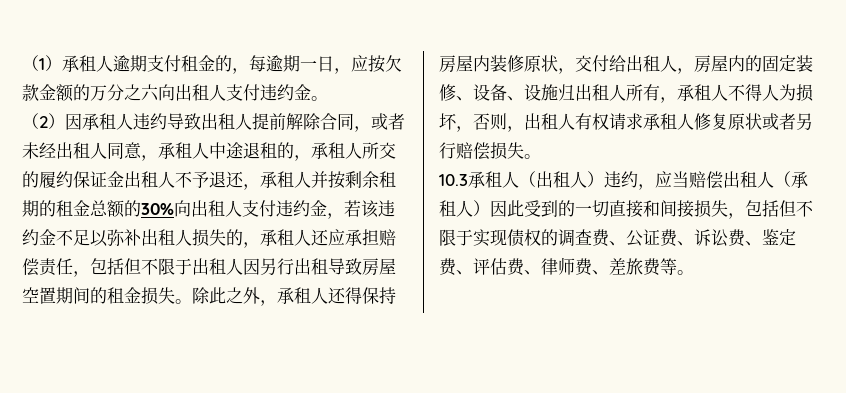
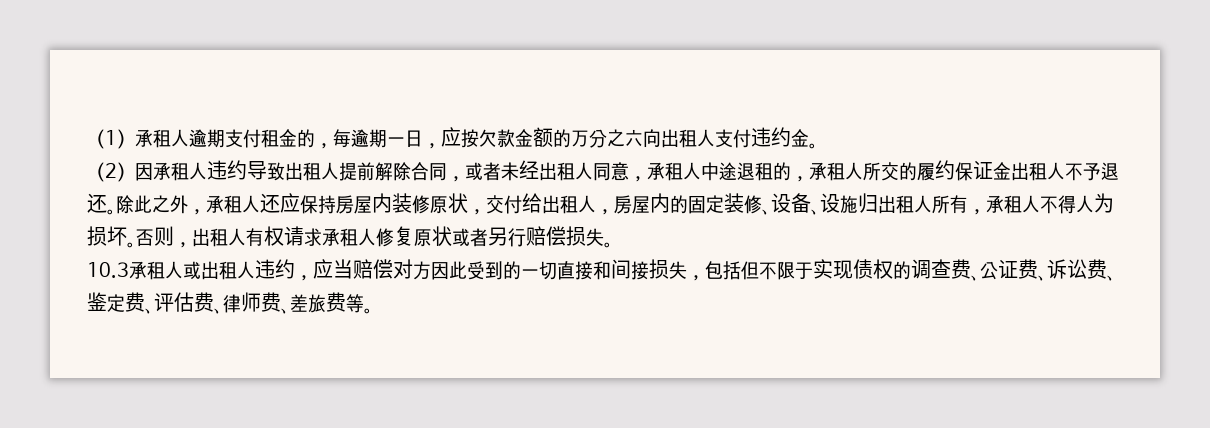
- （2）因承租人违约导致出租人提前解除合同，或者未经出租人同意，承租人中途退租的，承租人所交的履约保证金出租人不予退还，承租人并按剩余租期的租金总额的30%向出租人支付违约金，若该违约金不足以弥补出租人损失的，承租人还应承担赔偿责任，包括但不限于出租人因另行出租导致房屋空置期间的租金损失。
+ （2）因承租人违约导致出租人提前解除合同，或者未经出租人同意，承租人中途退租的，承租人所交的履约保证金出租人不予退还。
- 除此之外，承租人还得保持房屋内装修原状，交付给出租人，房屋内的固定装修、设备、设施归出租人所有，承租人不得人为损坏，否则，出租人有权请求承租人修复原状或者另行赔偿损失。
+ 除此之外，承租人还应保持房屋内装修原状，交付给出租人，房屋内的固定装修、设备、设施归出租人所有，承租人不得人为损坏。否则，出租人有权请求承租人修复原状或者另行赔偿损失。
- 10.3承租人（出租人）违约，应当赔偿出租人（承租人）因此受到的一切直接和间接损失，包括但不限于实现债权的调查费、公证费、诉讼费、鉴定费、评估费、律师费、差旅费等。
+ 10.3承租人或出租人违约，应当赔偿对方因此受到的一切直接和间接损失，包括但不限于实现债权的调查费、公证费、诉讼费、鉴定费、评估费、律师费、差旅费等。

